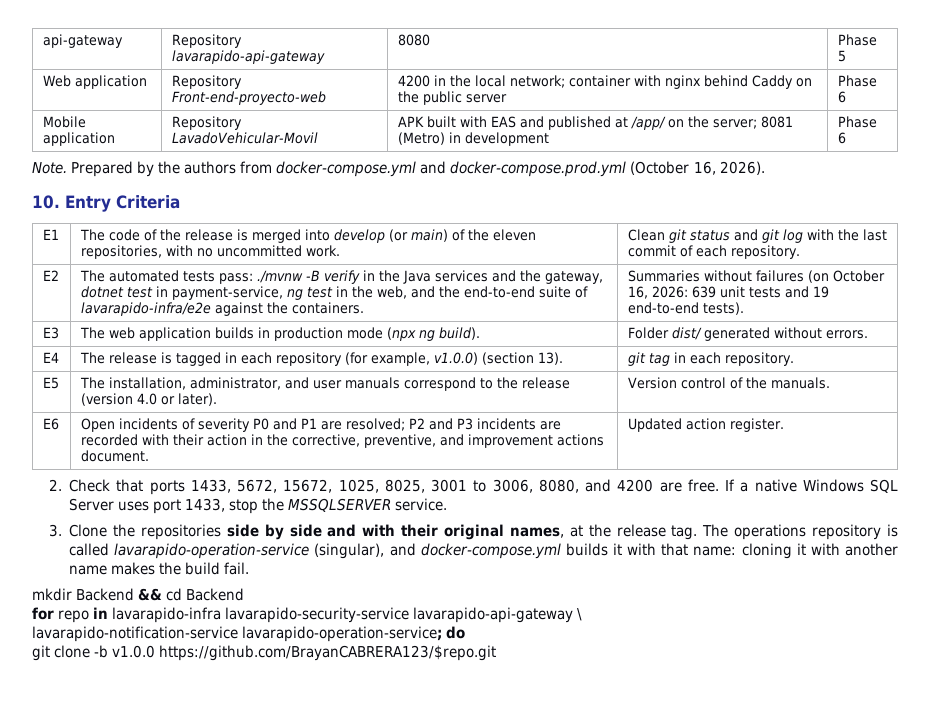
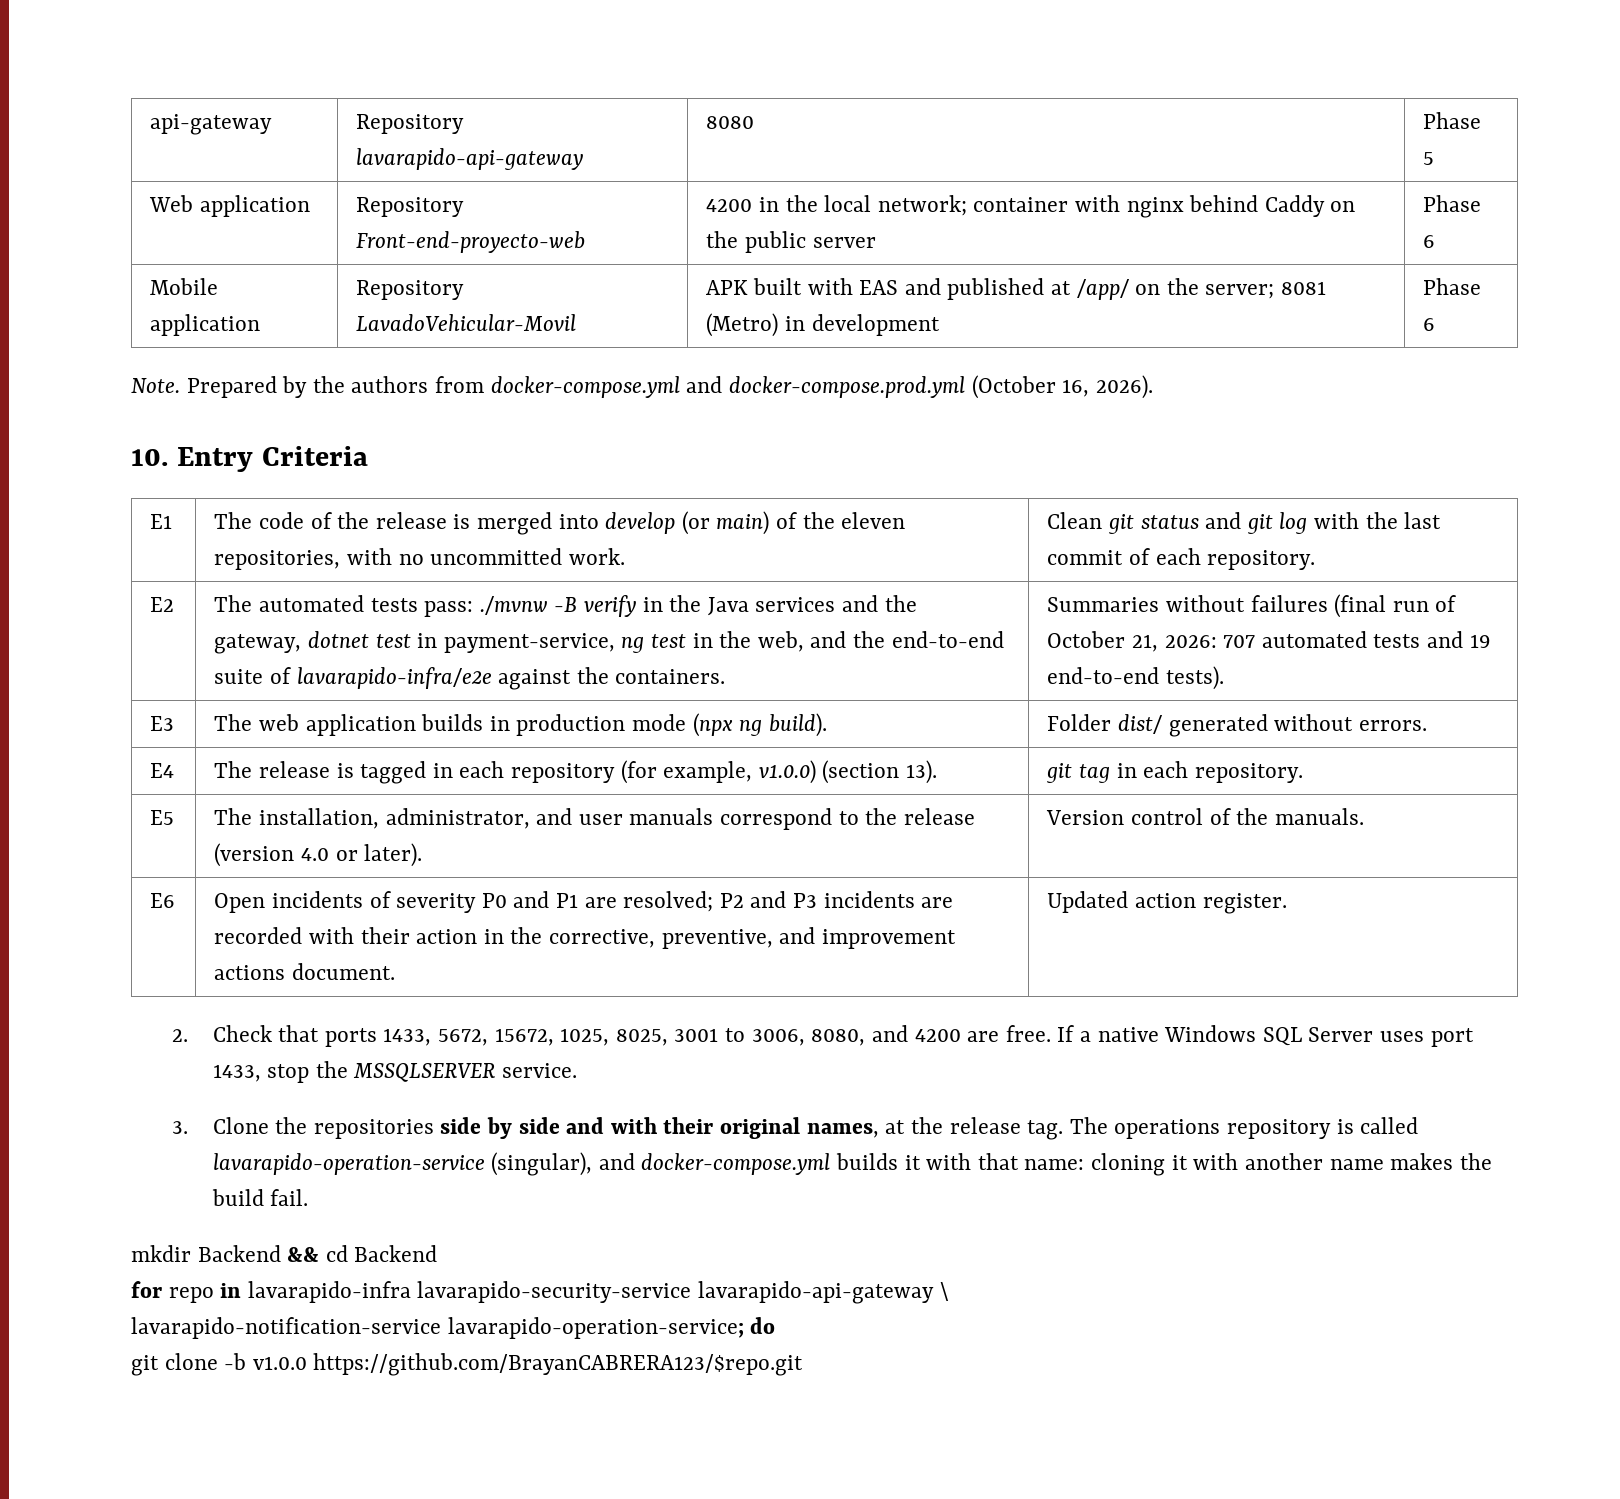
- Summaries without failures (on October 16, 2026: 639 unit tests and 19 end-to-end tests).
+ Summaries without failures (final run of October 21, 2026: 707 automated tests and 19 end-to-end tests).

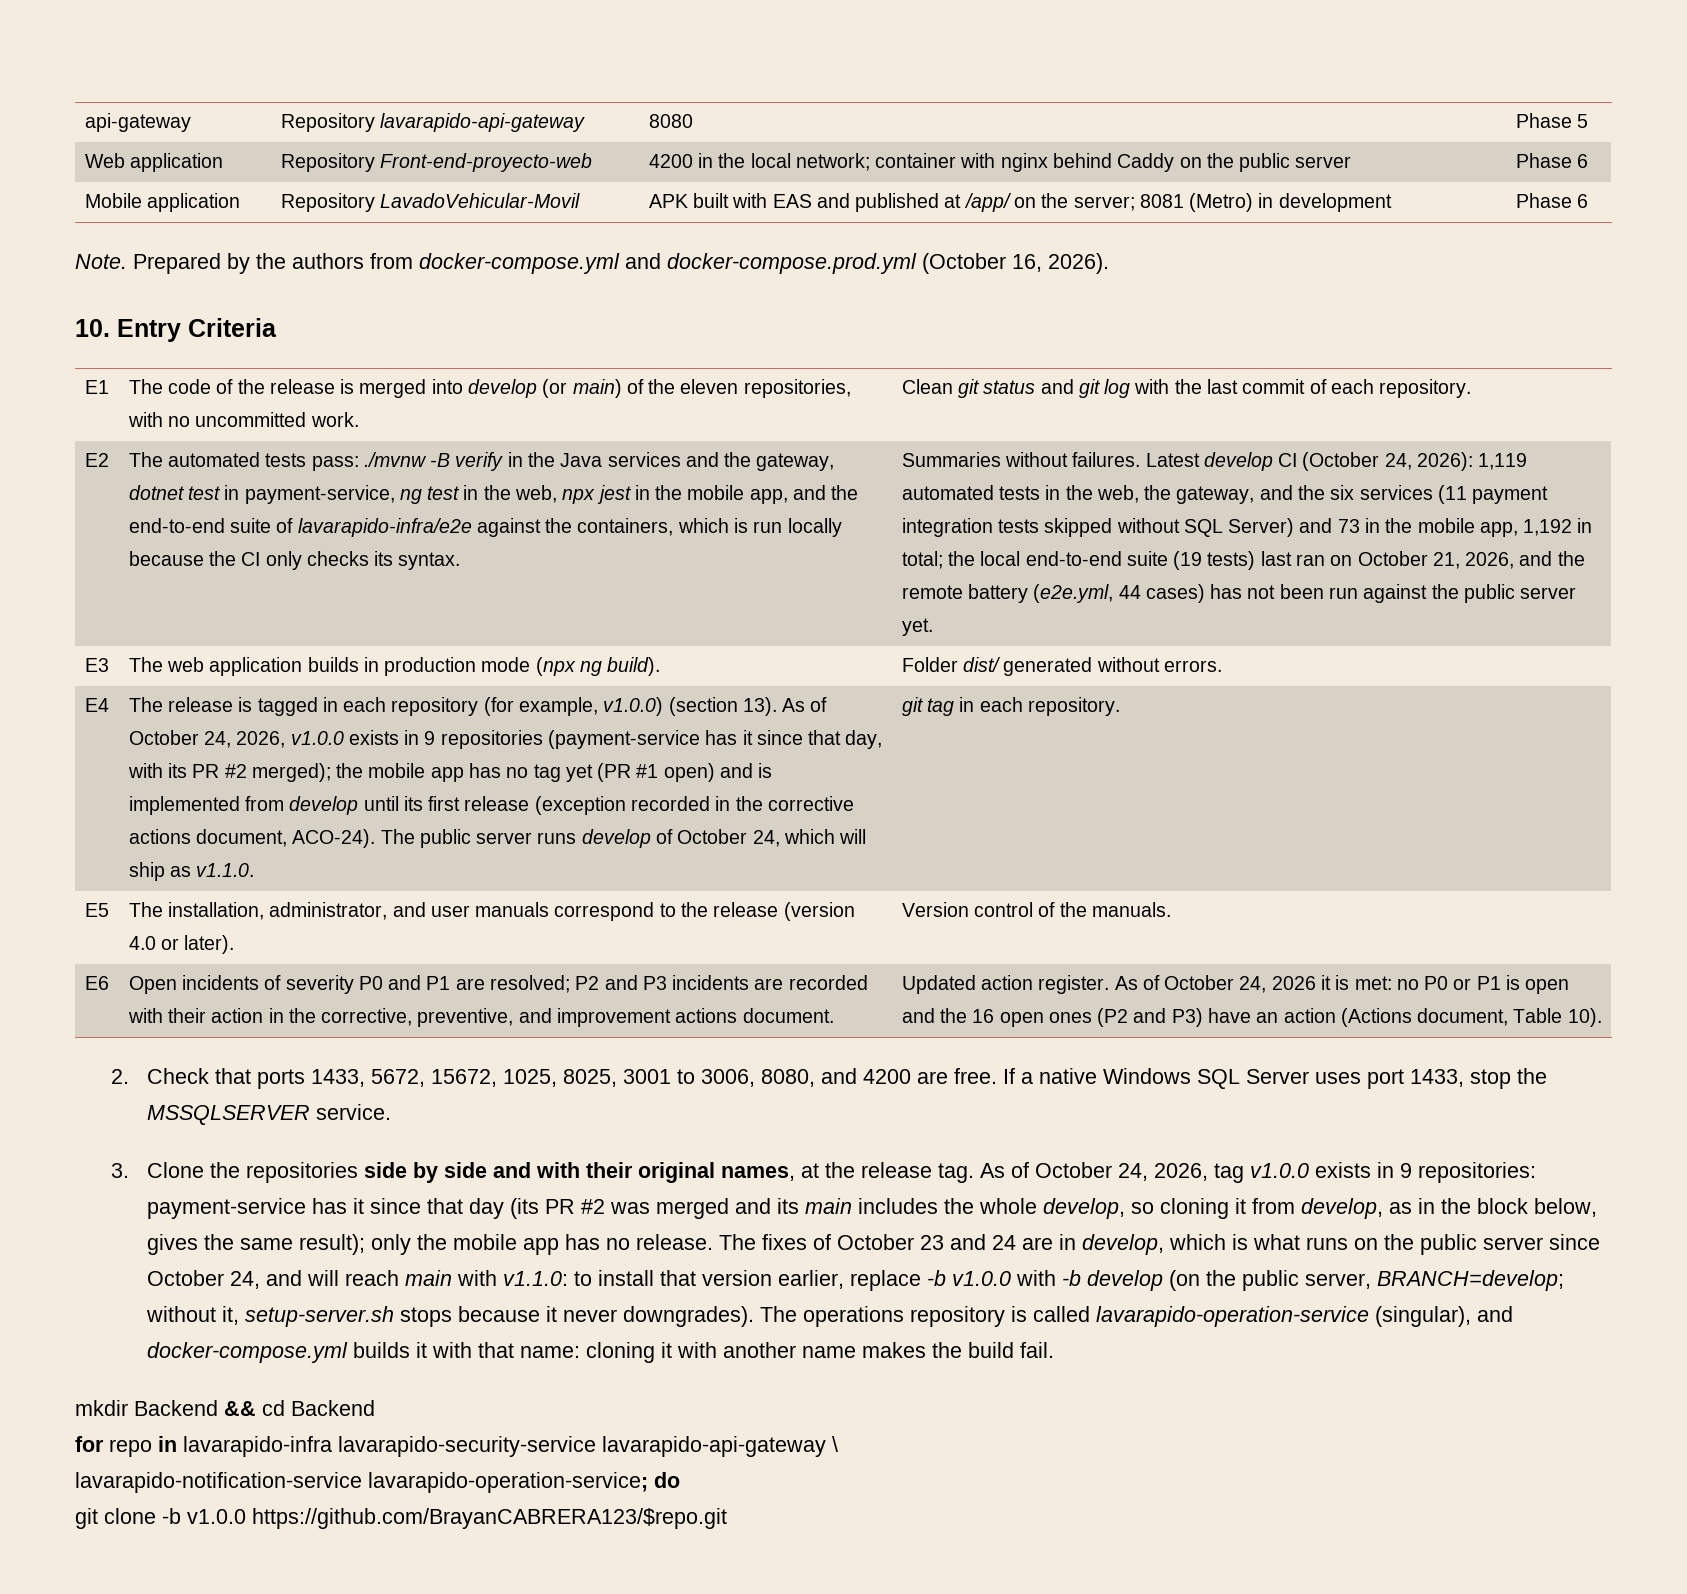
- The automated tests pass: ./mvnw -B verify in the Java services and the gateway, dotnet test in payment-service, ng test in the web, and the end-to-end suite of lavarapido-infra/e2e against the containers. | Summaries without failures (final run of October 21, 2026: 707 automated tests and 19 end-to-end tests).
+ The automated tests pass: ./mvnw -B verify in the Java services and the gateway, dotnet test in payment-service, ng test in the web, npx jest in the mobile app, and the end-to-end suite of lavarapido-infra/e2e against the containers, which is run locally because the CI only checks its syntax. | Summaries without failures. Latest develop CI (October 24, 2026): 1,119 automated tests in the web, the gateway, and the six services (11 payment integration tests skipped without SQL Server) and 73 in the mobile app, 1,192 in total; the local end-to-end suite (19 tests) last ran on October 21, 2026, and the remote battery (e2e.yml, 44 cases) has not been run against the public server yet.
+ As of October 24, 2026, v1.0.0 exists in 9 repositories (payment-service has it since that day, with its PR #2 merged); the mobile app has no tag yet (PR #1 open) and is implemented from develop until its first release (exception recorded in the corrective actions document, ACO-24). The public server runs develop of October 24, which will ship as v1.1.0.
+ As of October 24, 2026 it is met: no P0 or P1 is open and the 16 open ones (P2 and P3) have an action (Actions document, Table 10).
+ As of October 24, 2026, tag v1.0.0 exists in 9 repositories: payment-service has it since that day (its PR #2 was merged and its main includes the whole develop, so cloning it from develop, as in the block below, gives the same result); only the mobile app has no release. The fixes of October 23 and 24 are in develop, which is what runs on the public server since October 24, and will reach main with v1.1.0: to install that version earlier, replace -b v1.0.0 with -b develop (on the public server, BRANCH=develop; without it, setup-server.sh stops because it never downgrades).

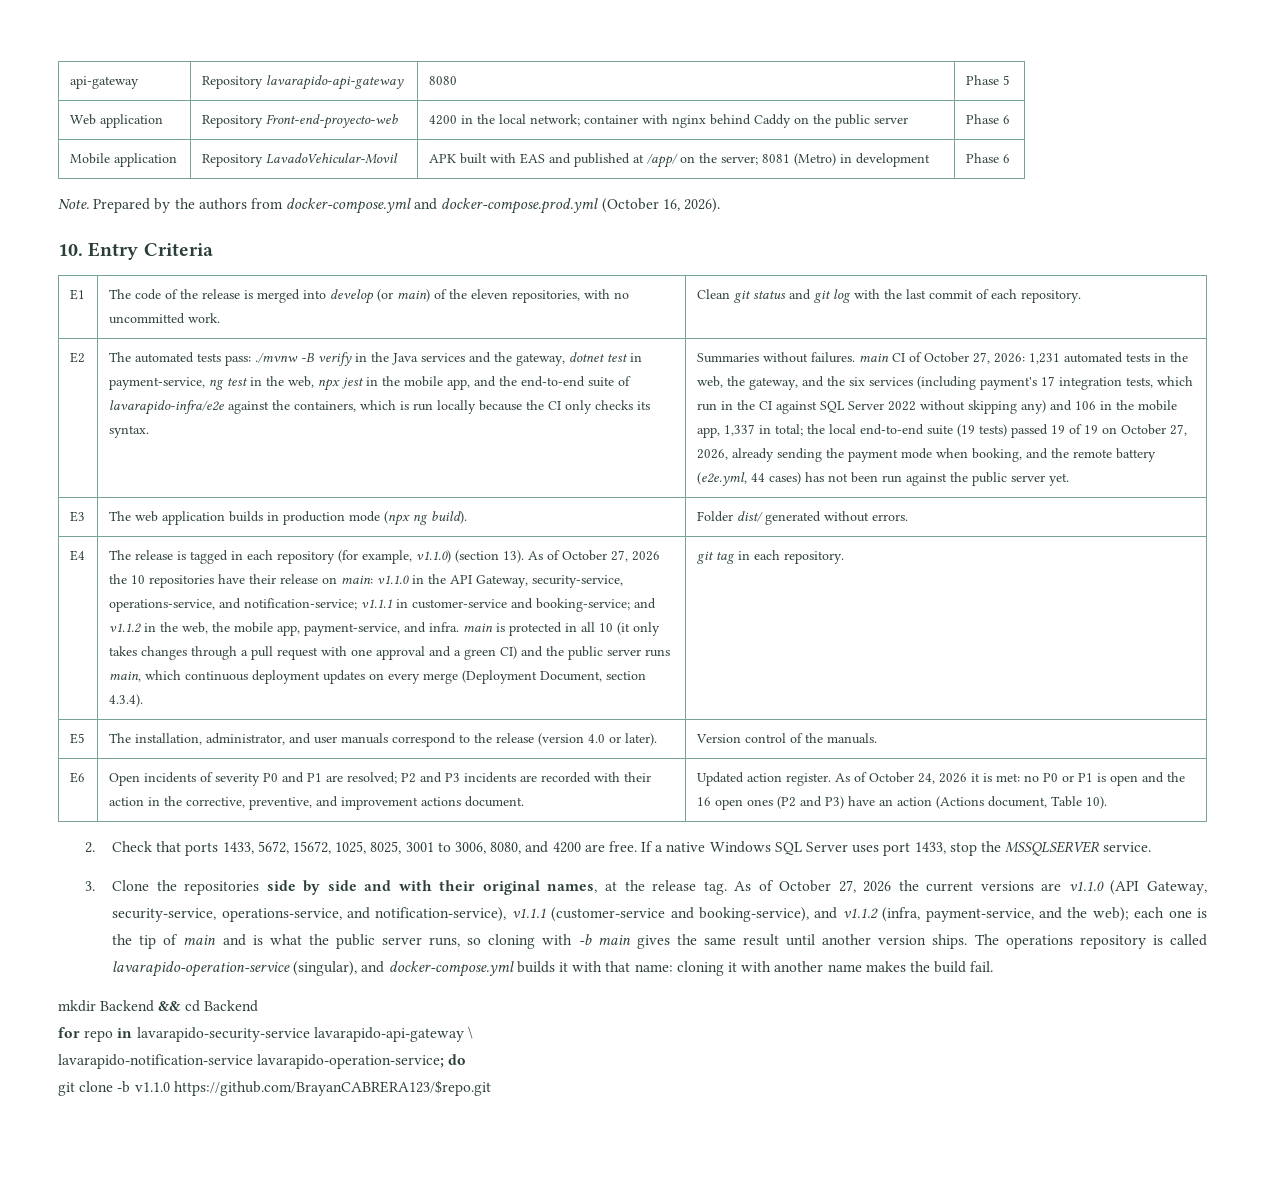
- Summaries without failures. Latest develop CI (October 24, 2026): 1,119 automated tests in the web, the gateway, and the six services (11 payment integration tests skipped without SQL Server) and 73 in the mobile app, 1,192 in total; the local end-to-end suite (19 tests) last ran on October 21, 2026, and the remote battery (e2e.yml, 44 cases) has not been run against the public server yet.
+ Summaries without failures. main CI of October 27, 2026: 1,231 automated tests in the web, the gateway, and the six services (including payment's 17 integration tests, which run in the CI against SQL Server 2022 without skipping any) and 106 in the mobile app, 1,337 in total; the local end-to-end suite (19 tests) passed 19 of 19 on October 27, 2026, already sending the payment mode when booking, and the remote battery (e2e.yml, 44 cases) has not been run against the public server yet.
- The release is tagged in each repository (for example, v1.0.0) (section 13).
+ The release is tagged in each repository (for example, v1.1.0) (section 13).
- As of October 24, 2026, v1.0.0 exists in 9 repositories (payment-service has it since that day, with its PR #2 merged); the mobile app has no tag yet (PR #1 open) and is implemented from develop until its first release (exception recorded in the corrective actions document, ACO-24). The public server runs develop of October 24, which will ship as v1.1.0.
+ As of October 27, 2026 the 10 repositories have their release on main: v1.1.0 in the API Gateway, security-service, operations-service, and notification-service; v1.1.1 in customer-service and booking-service; and v1.1.2 in the web, the mobile app, payment-service, and infra. main is protected in all 10 (it only takes changes through a pull request with one approval and a green CI) and the public server runs main, which continuous deployment updates on every merge (Deployment Document, section 4.3.4).
- As of October 24, 2026, tag v1.0.0 exists in 9 repositories: payment-service has it since that day (its PR #2 was merged and its main includes the whole develop, so cloning it from develop, as in the block below, gives the same result); only the mobile app has no release. The fixes of October 23 and 24 are in develop, which is what runs on the public server since October 24, and will reach main with v1.1.0: to install that version earlier, replace -b v1.0.0 with -b develop (on the public server, BRANCH=develop; without it, setup-server.sh stops because it never downgrades).
+ As of October 27, 2026 the current versions are v1.1.0 (API Gateway, security-service, operations-service, and notification-service), v1.1.1 (customer-service and booking-service), and v1.1.2 (infra, payment-service, and the web); each one is the tip of main and is what the public server runs, so cloning with -b main gives the same result until another version ships.
- for repo in lavarapido-infra lavarapido-security-service lavarapido-api-gateway \
+ for repo in lavarapido-security-service lavarapido-api-gateway \
- git clone -b v1.0.0 https://github.com/BrayanCABRERA123/$repo.git
+ git clone -b v1.1.0 https://github.com/BrayanCABRERA123/$repo.git

